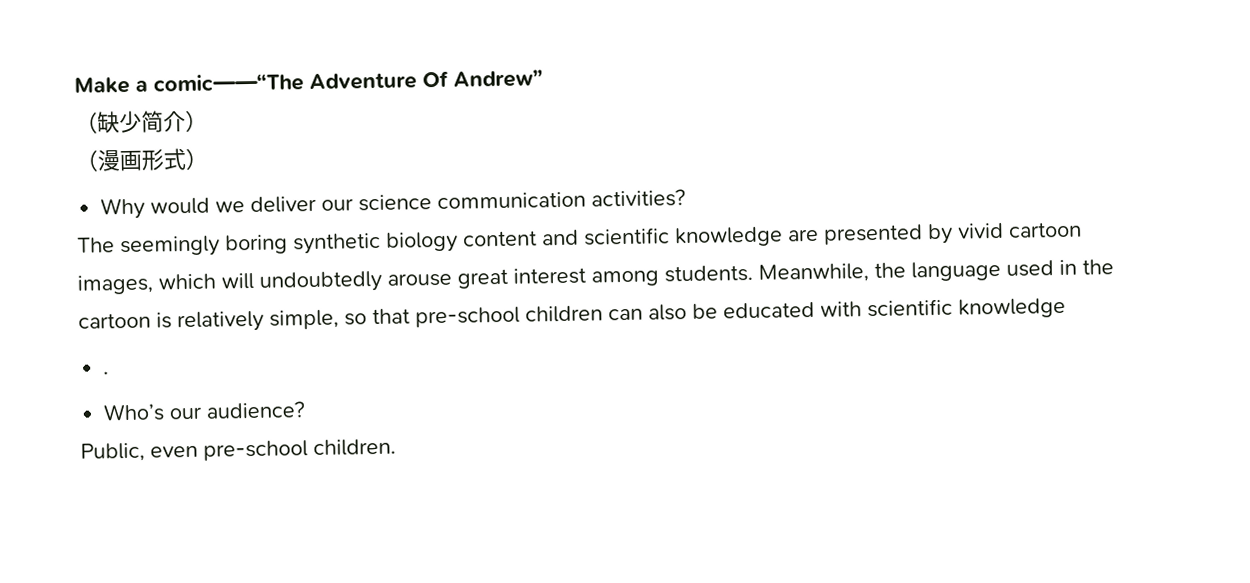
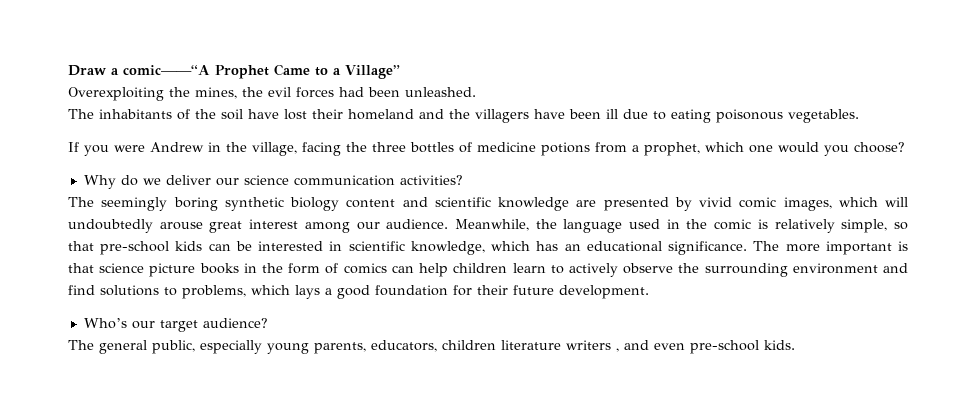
- Make a comic——“The Adventure Of Andrew”
- （缺少简介）
- （漫画形式）
+ Draw a comic——“A Prophet Came to a Village”
+ Overexploiting the mines, the evil forces had been unleashed.
+ The inhabitants of the soil have lost their homeland and the villagers have been ill due to eating poisonous vegetables.
+ If you were Andrew in the village, facing the three bottles of medicine potions from a prophet, which one would you choose?
- Why would we deliver our science communication activities?
+ Why do we deliver our science communication activities?
- The seemingly boring synthetic biology content and scientific knowledge are presented by vivid cartoon images, which will undoubtedly arouse great interest among students.
+ The seemingly boring synthetic biology content and scientific knowledge are presented by vivid comic images, which will undoubtedly arouse great interest among our audience.
- Meanwhile, the language used in the cartoon is relatively simple, so that pre-school children can also be educated with scientific knowledge
- .
+ Meanwhile, the language used in the comic is relatively simple, so that pre-school kids can be interested in scientific knowledge, which has an educational significance. The more important is that science picture books in the form of comics can help children learn to actively observe the surrounding environment and find solutions to problems, which lays a good foundation for their future development.
- Who’s our audience?
+ Who’s our target audience?
- Public, even pre-school children.
+ The general public, especially young parents, educators, children literature writers , and even pre-school kids.

